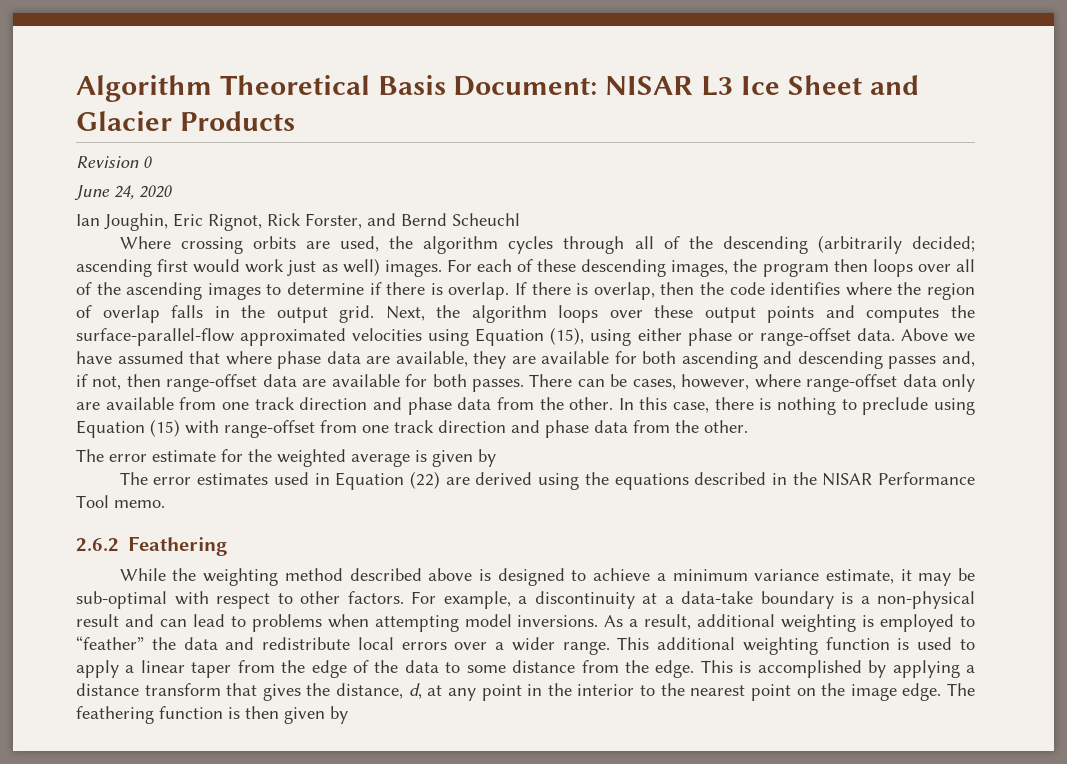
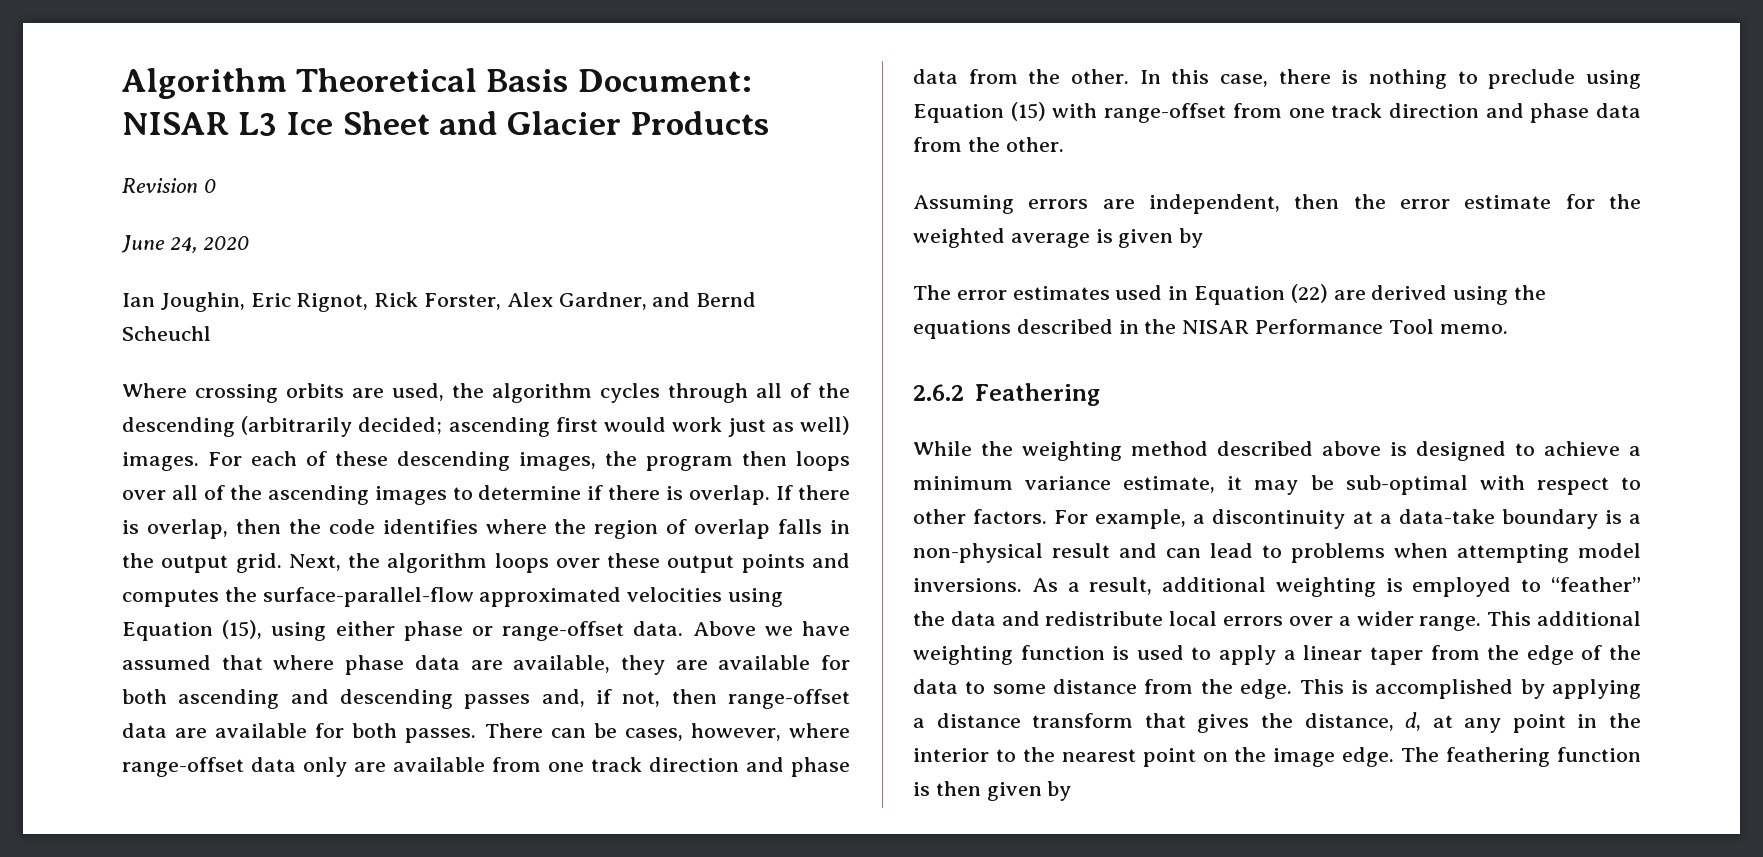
- Ian Joughin, Eric Rignot, Rick Forster, and Bernd Scheuchl
+ Ian Joughin, Eric Rignot, Rick Forster, Alex Gardner, and Bernd Scheuchl
- The error estimate for the weighted average is given by
+ Assuming errors are independent, then the error estimate for the weighted average is given by

